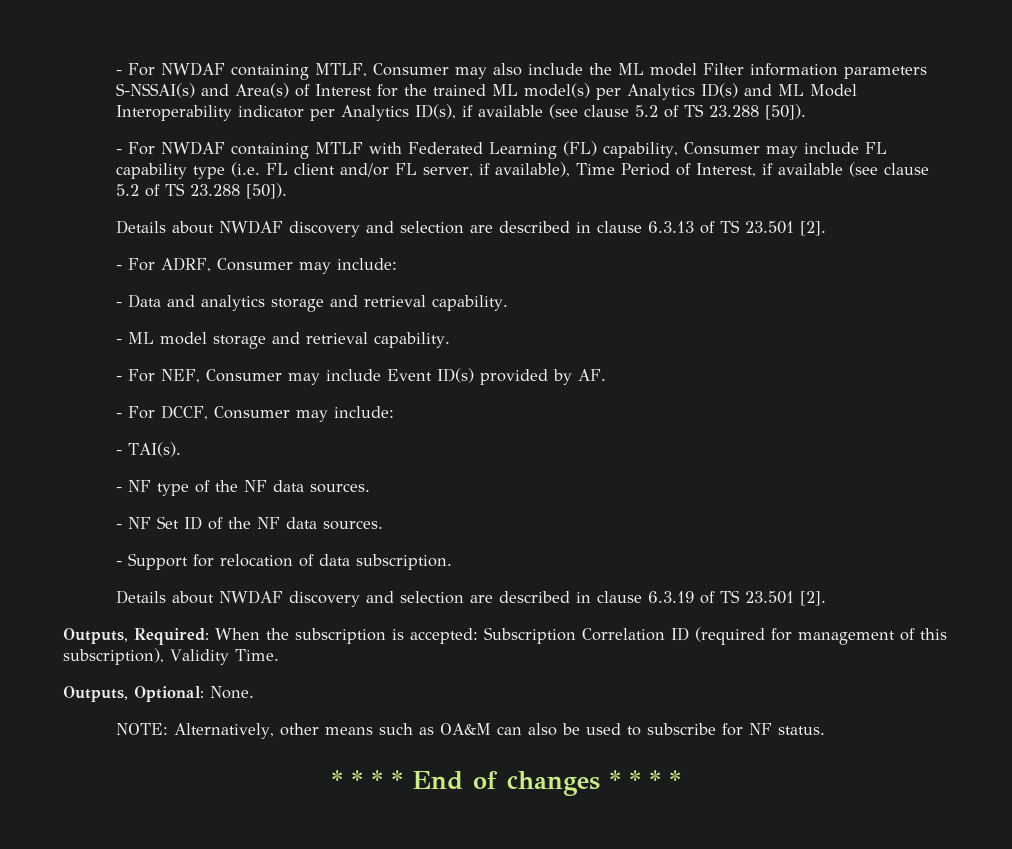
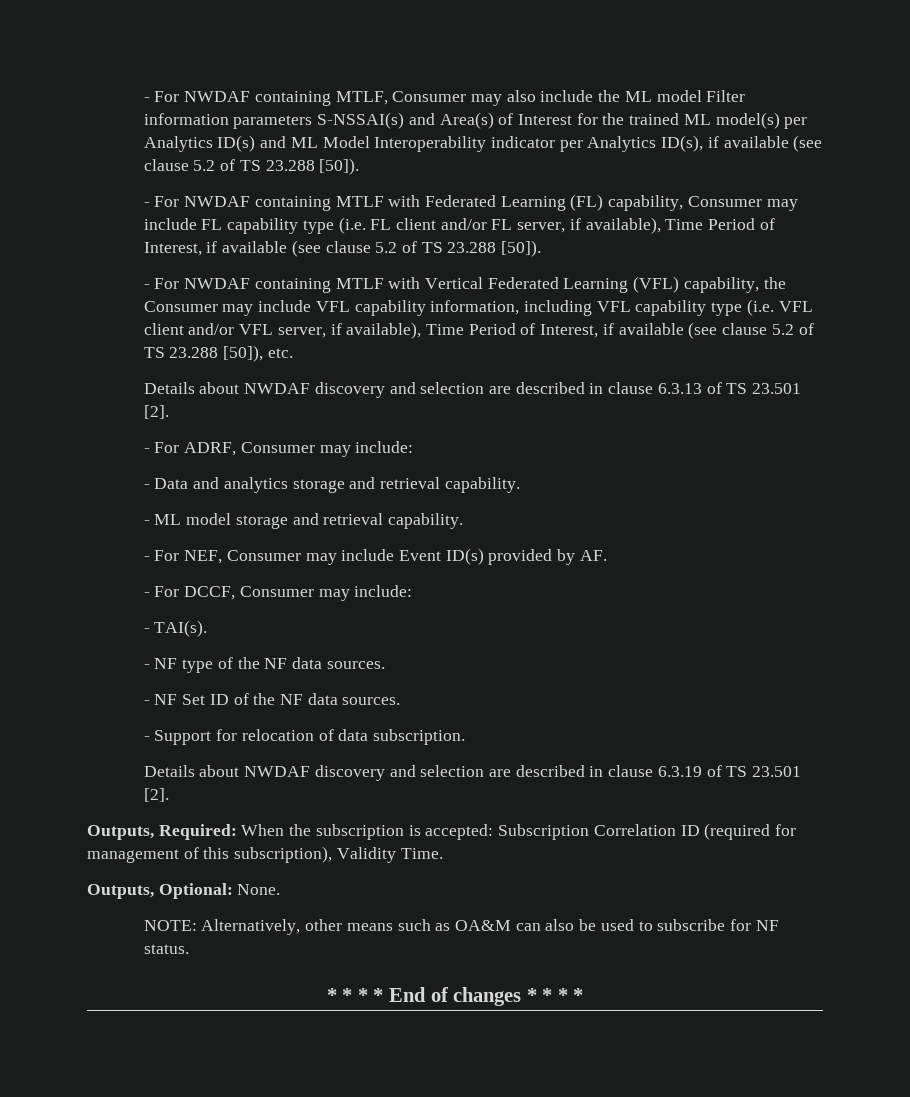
+ - For NWDAF containing MTLF with Vertical Federated Learning (VFL) capability, the Consumer may include VFL capability information, including VFL capability type (i.e. VFL client and/or VFL server, if available), Time Period of Interest, if available (see clause 5.2 of TS 23.288 [50]), etc.

